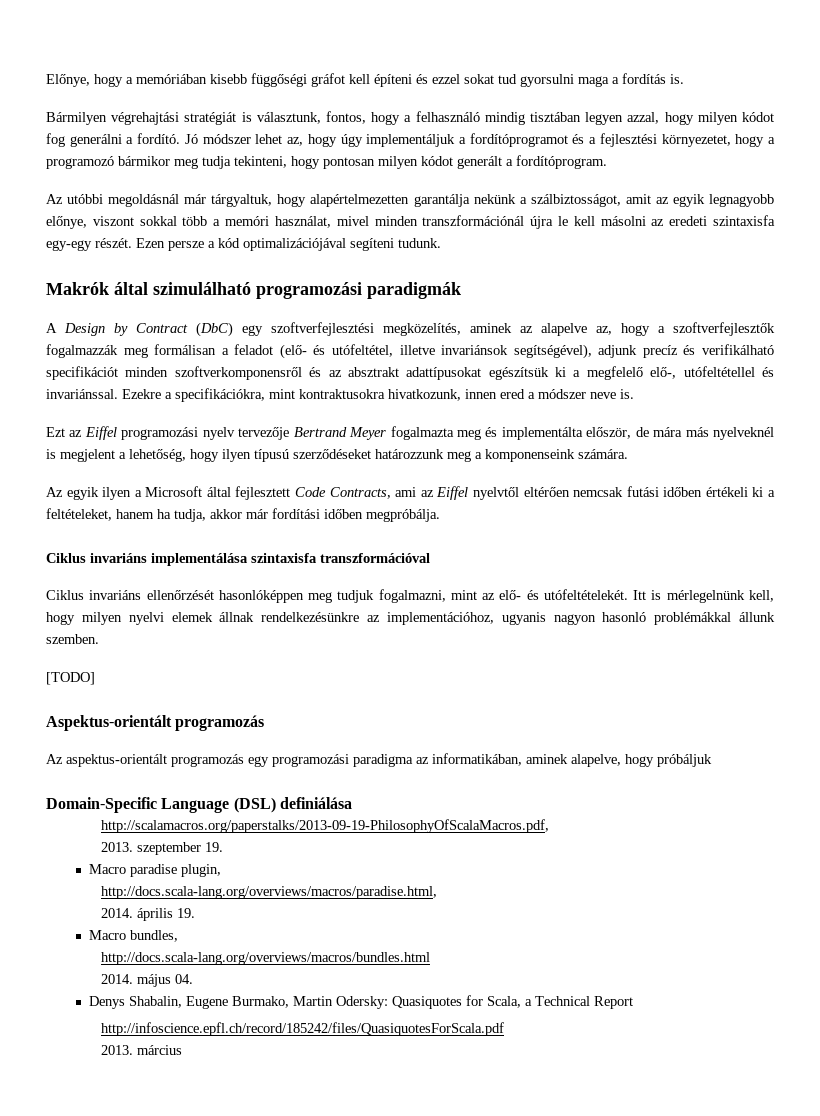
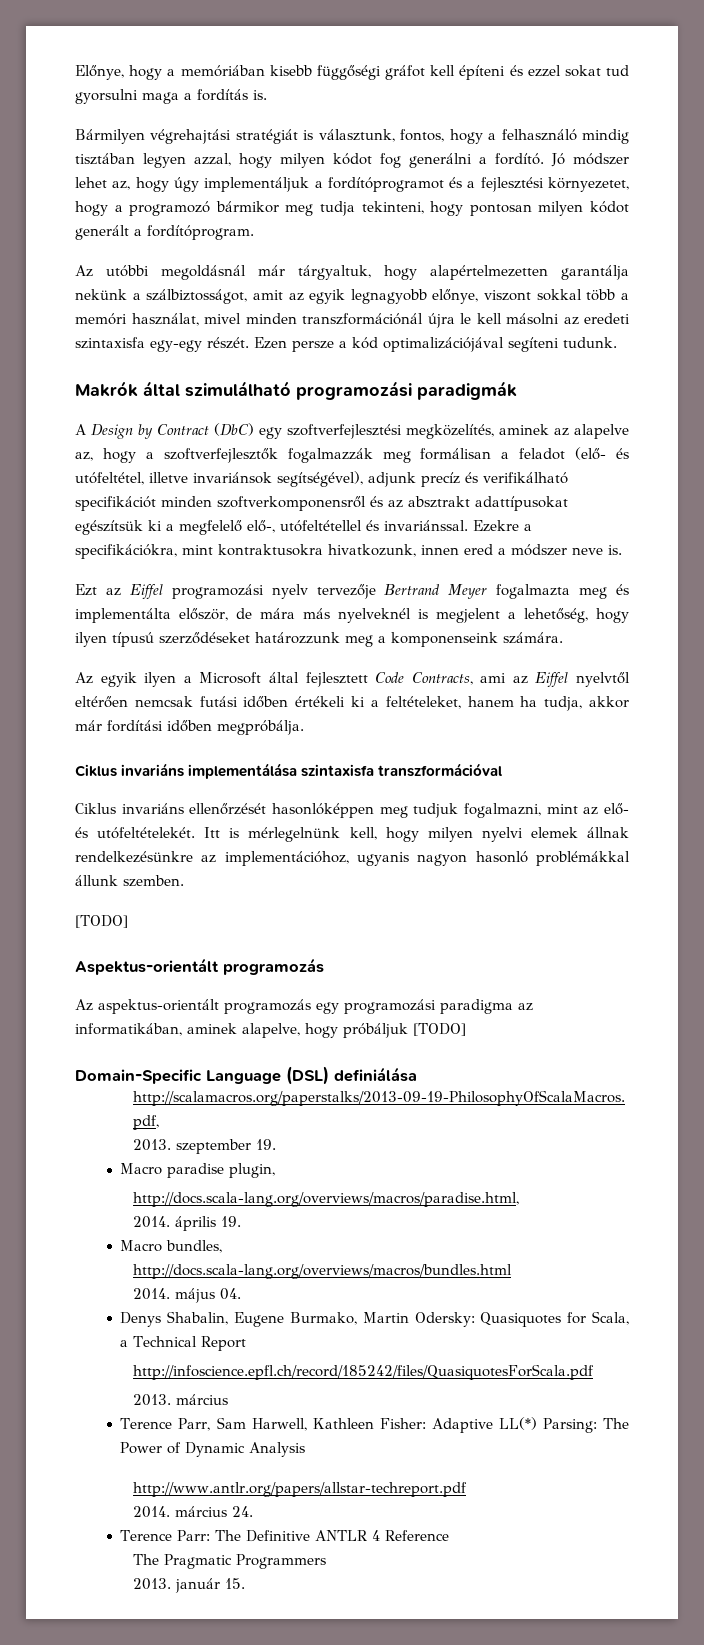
- Az aspektus-orientált programozás egy programozási paradigma az informatikában, aminek alapelve, hogy próbáljuk
+ Az aspektus-orientált programozás egy programozási paradigma az informatikában, aminek alapelve, hogy próbáljuk [TODO]
+ Terence Parr, Sam Harwell, Kathleen Fisher: Adaptive LL(*) Parsing: The Power of Dynamic Analysis
+ http://www.antlr.org/papers/allstar-techreport.pdf
+ 2014. március 24.
+ Terence Parr: The Definitive ANTLR 4 Reference
+ The Pragmatic Programmers
+ 2013. január 15.

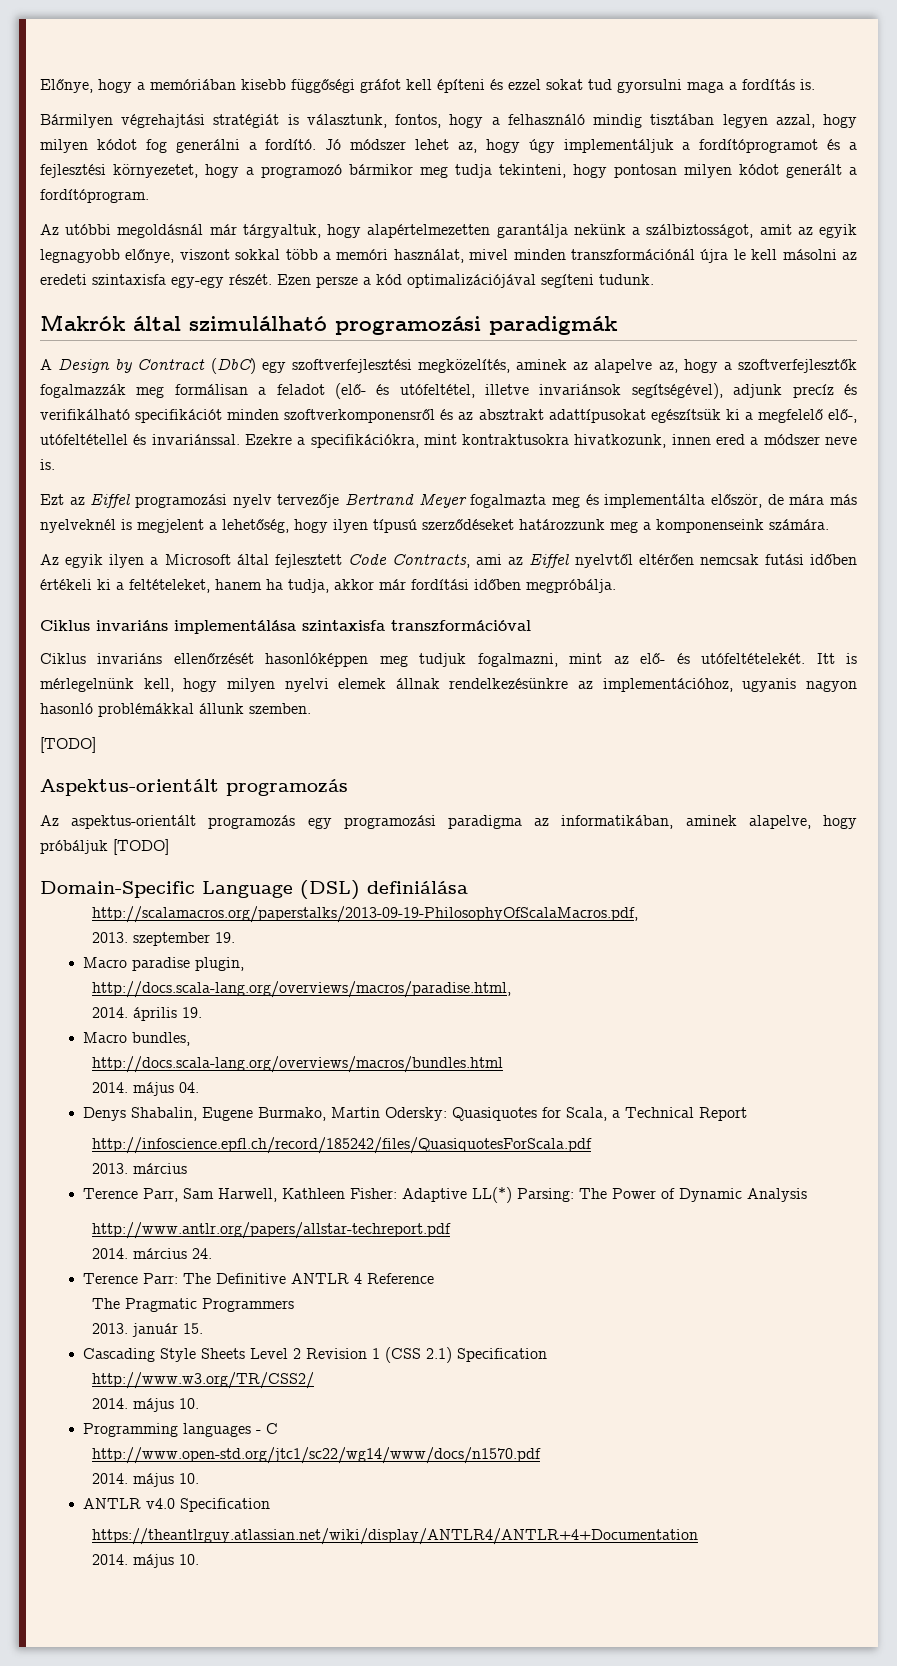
+ Cascading Style Sheets Level 2 Revision 1 (CSS 2.1) Specification
+ http://www.w3.org/TR/CSS2/
+ 2014. május 10.
+ Programming languages - C
+ http://www.open-std.org/jtc1/sc22/wg14/www/docs/n1570.pdf
+ 2014. május 10.
+ ANTLR v4.0 Specification
+ https://theantlrguy.atlassian.net/wiki/display/ANTLR4/ANTLR+4+Documentation
+ 2014. május 10.

